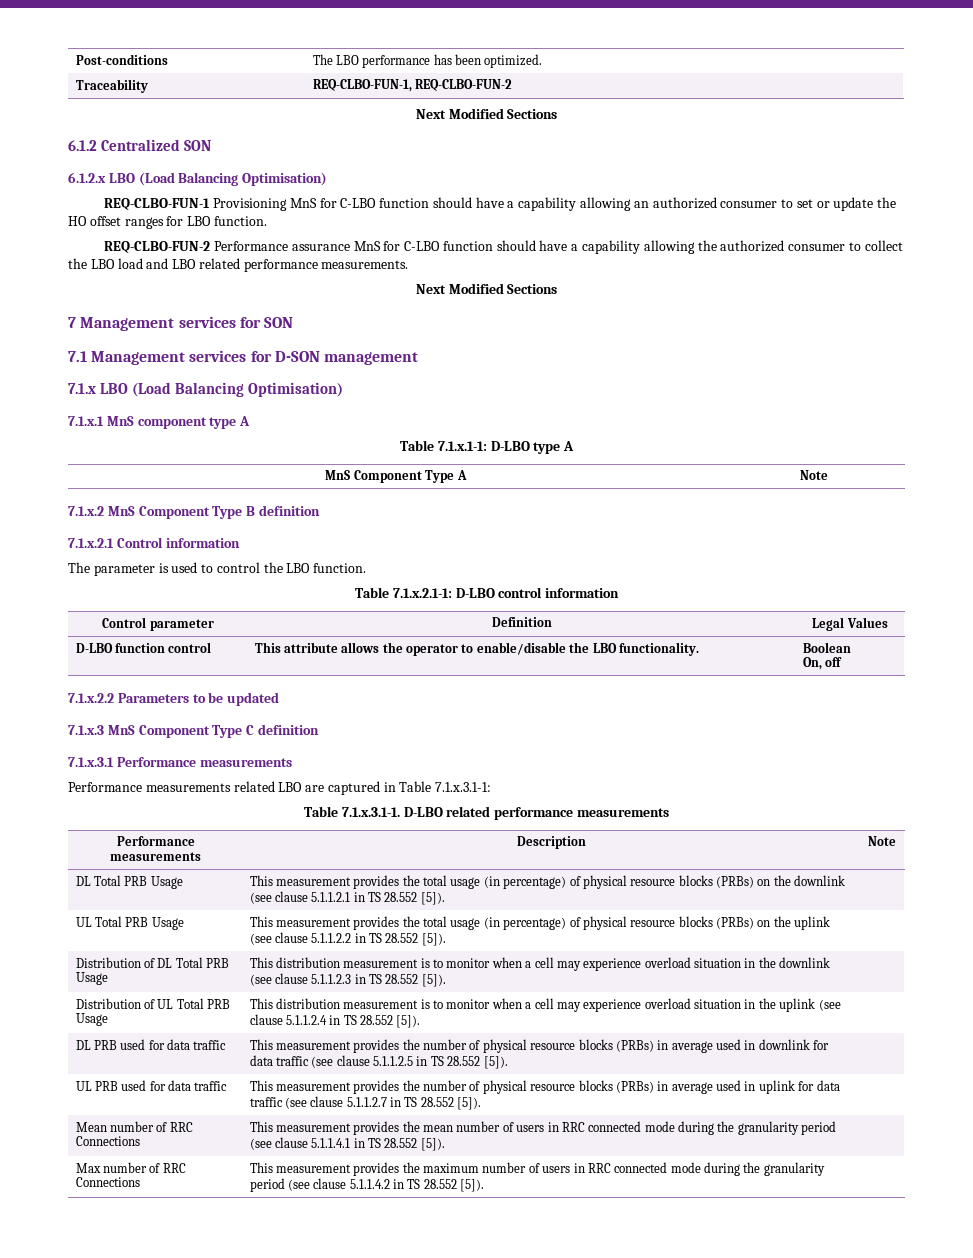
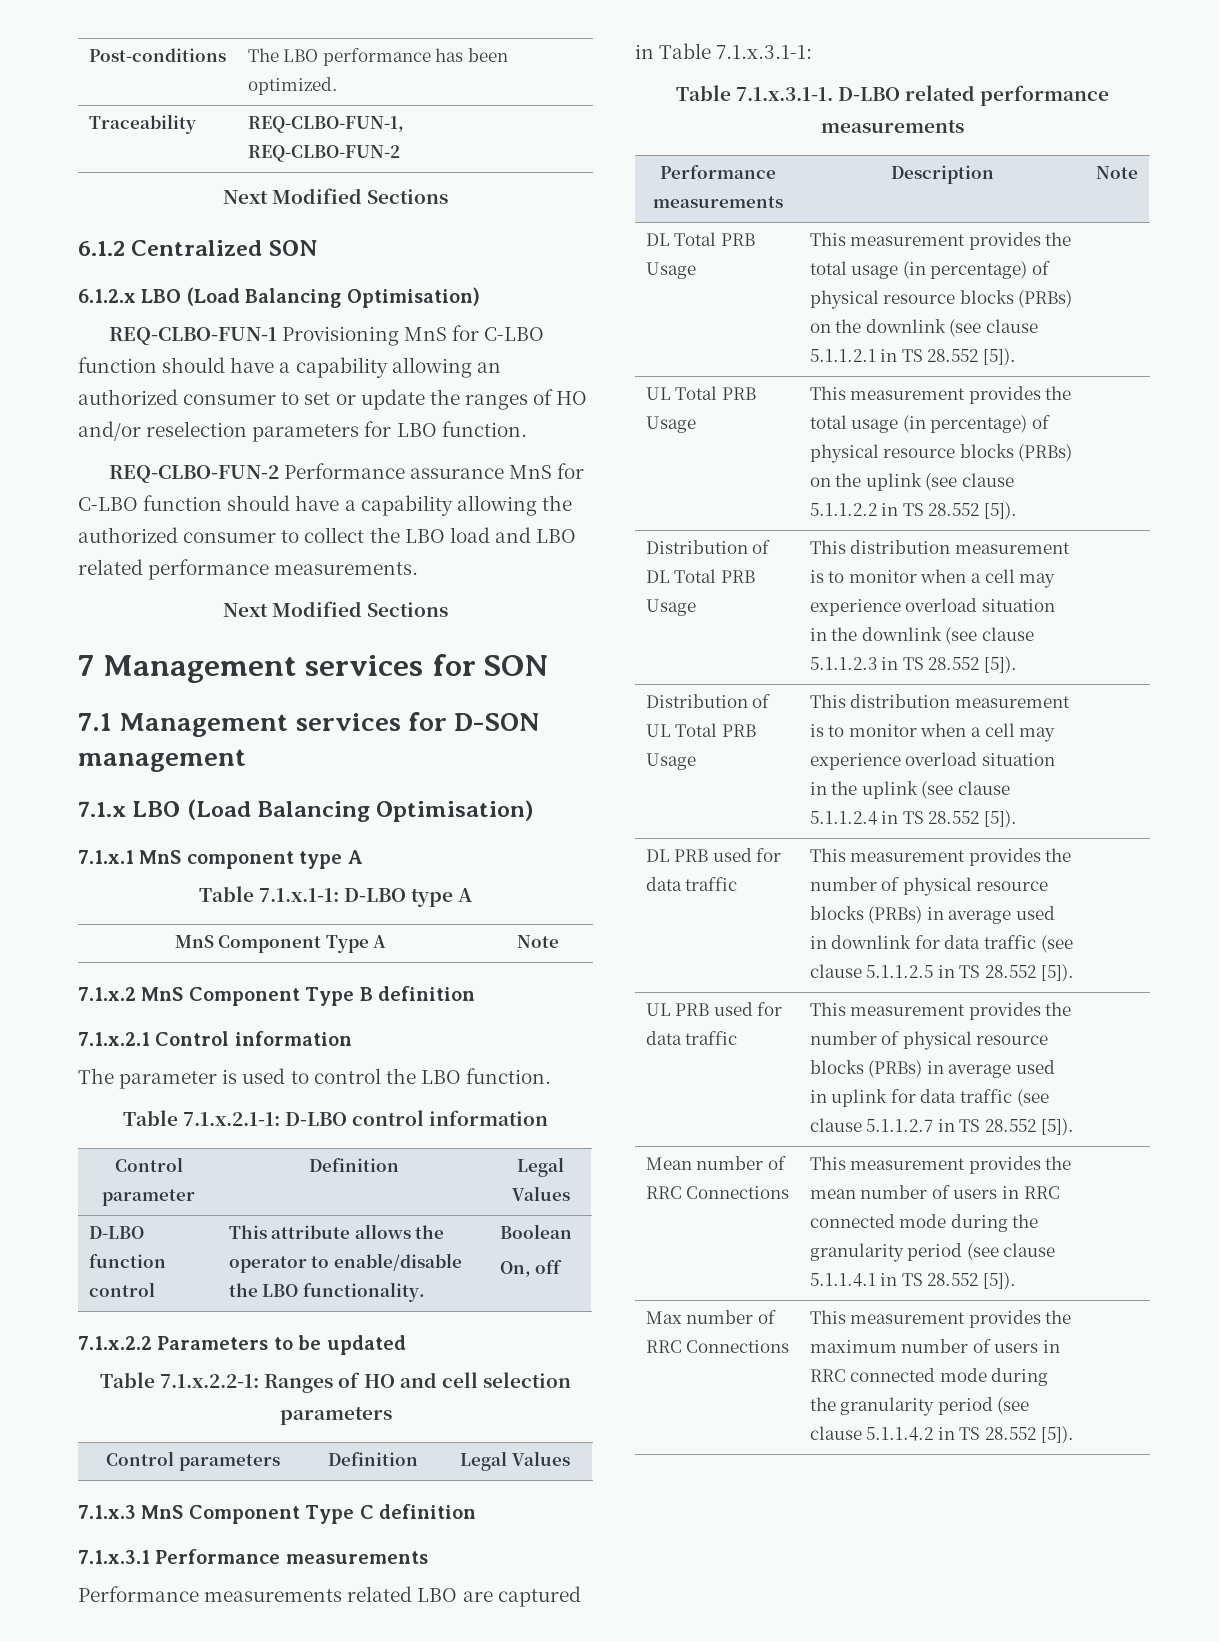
- REQ-CLBO-FUN-1 Provisioning MnS for C-LBO function should have a capability allowing an authorized consumer to set or update the HO offset ranges for LBO function.
+ REQ-CLBO-FUN-1 Provisioning MnS for C-LBO function should have a capability allowing an authorized consumer to set or update the ranges of HO and/or reselection parameters for LBO function.
+ Table 7.1.x.2.2-1: Ranges of HO and cell selection parameters
+ Control parameters | Definition | Legal Values

